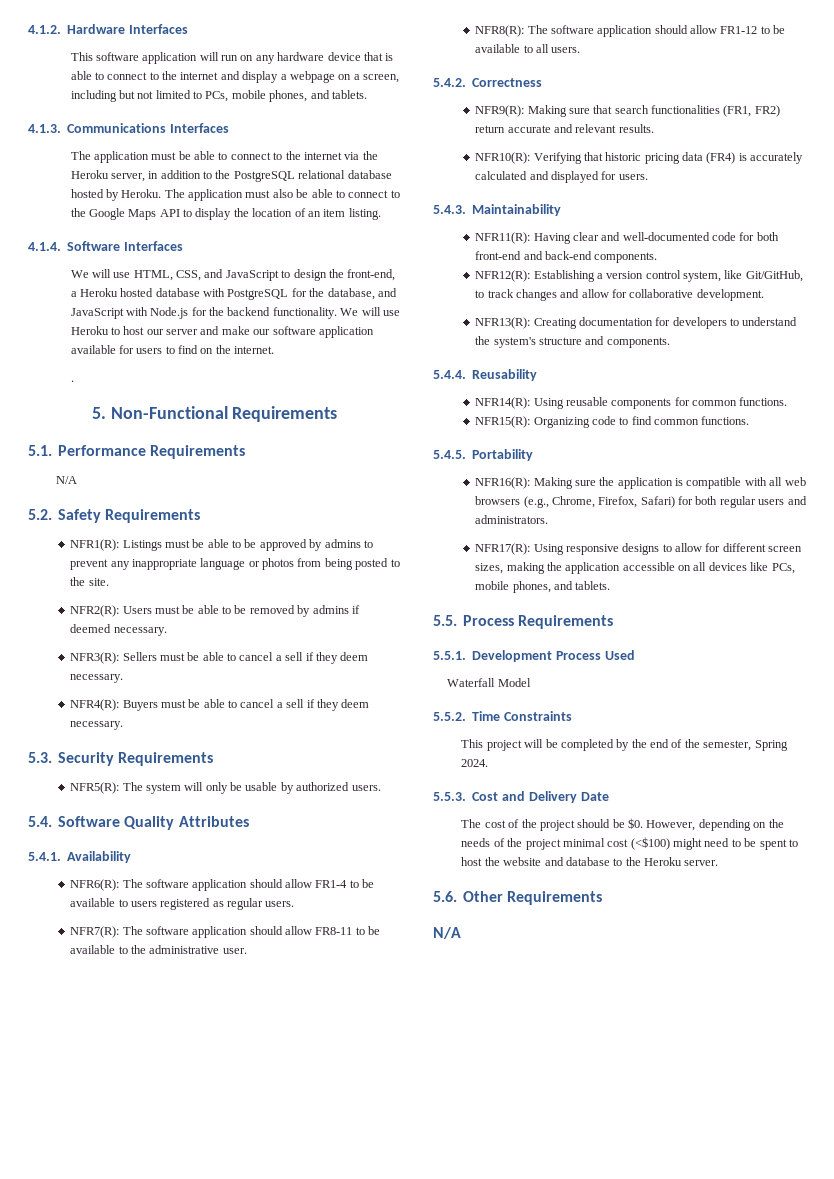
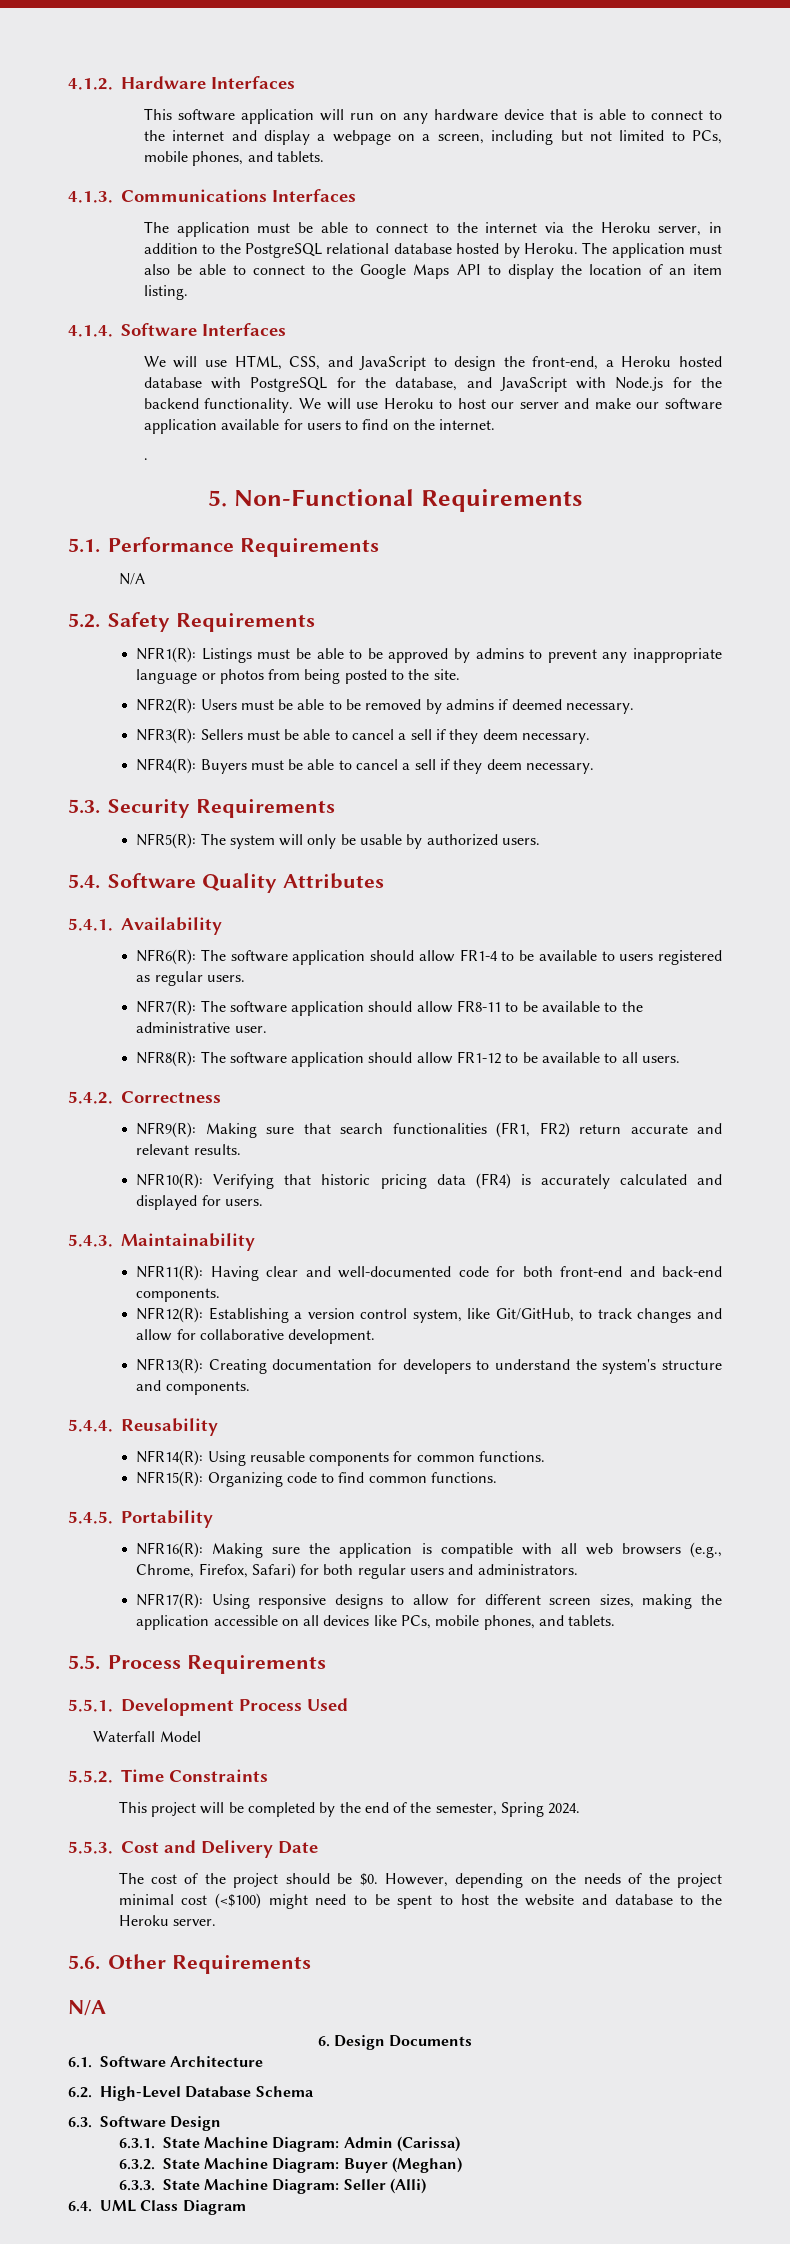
+ 6. Design Documents
+ 6.1. Software Architecture
+ 6.2. High-Level Database Schema
+ 6.3. Software Design
+ 6.3.1. State Machine Diagram: Admin (Carissa)
+ 6.3.2. State Machine Diagram: Buyer (Meghan)
+ 6.3.3. State Machine Diagram: Seller (Alli)
+ 6.4. UML Class Diagram

